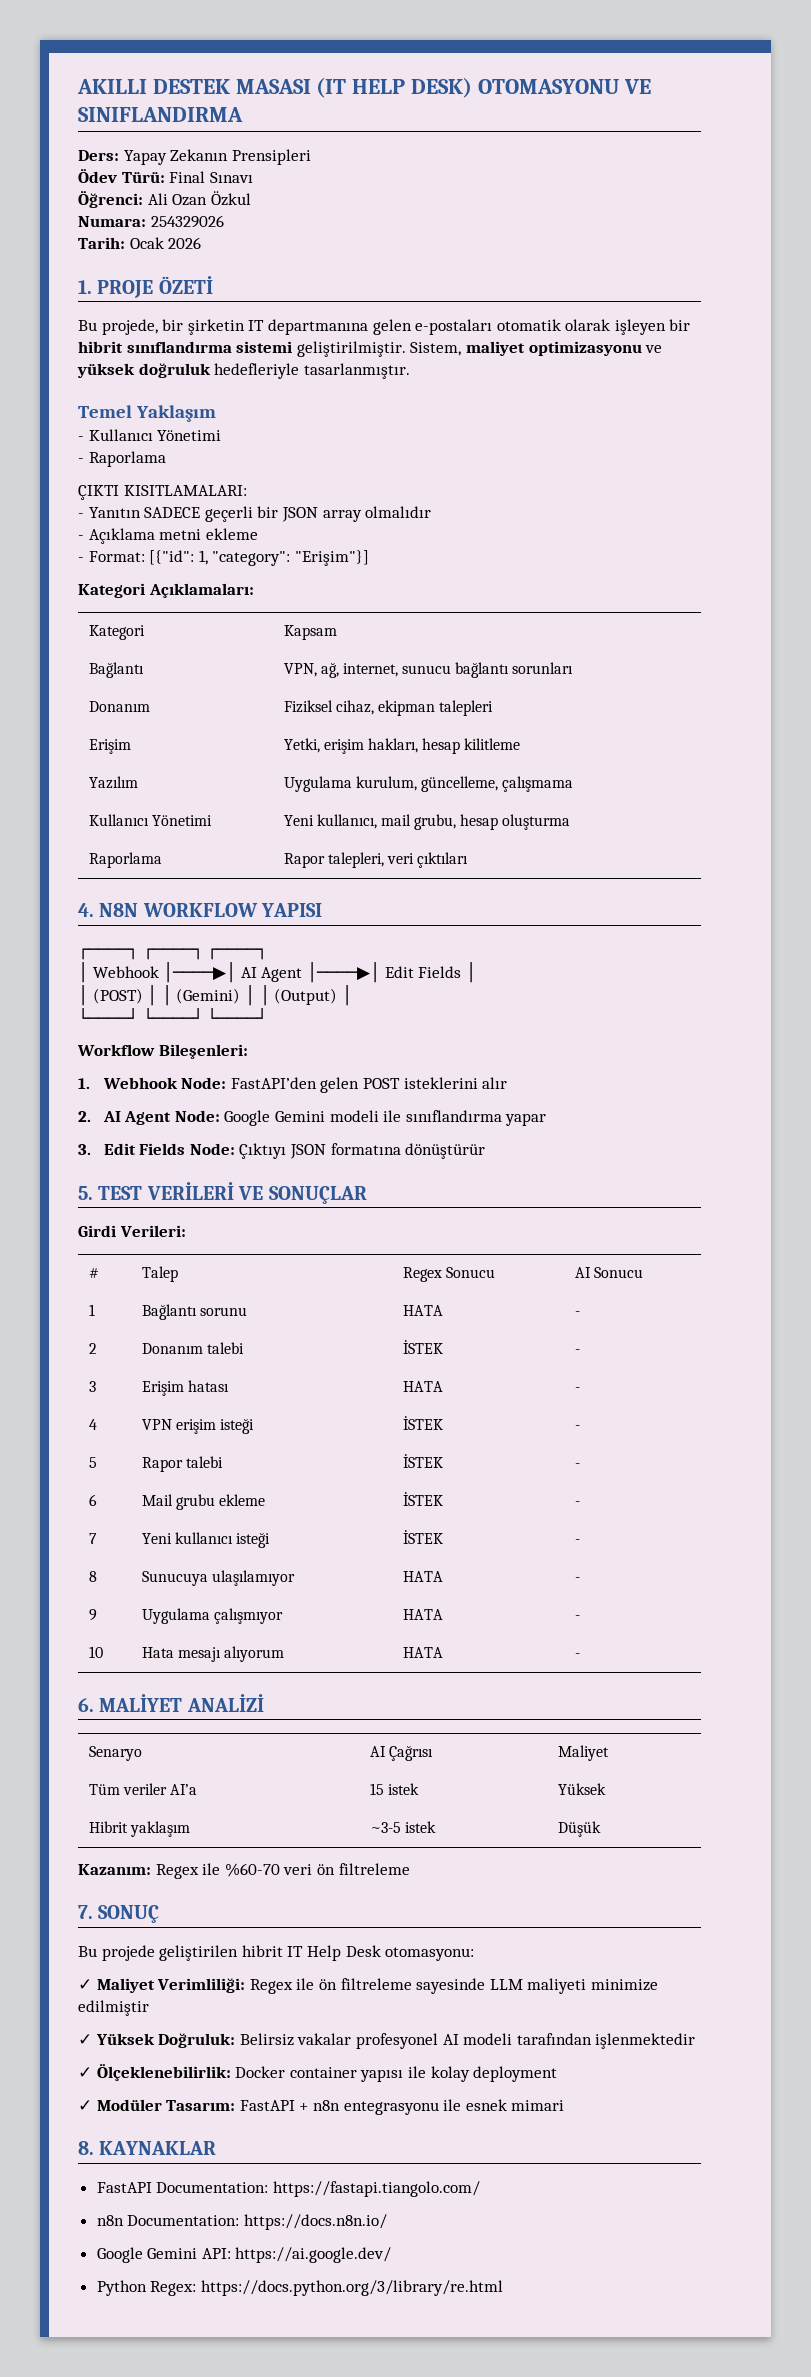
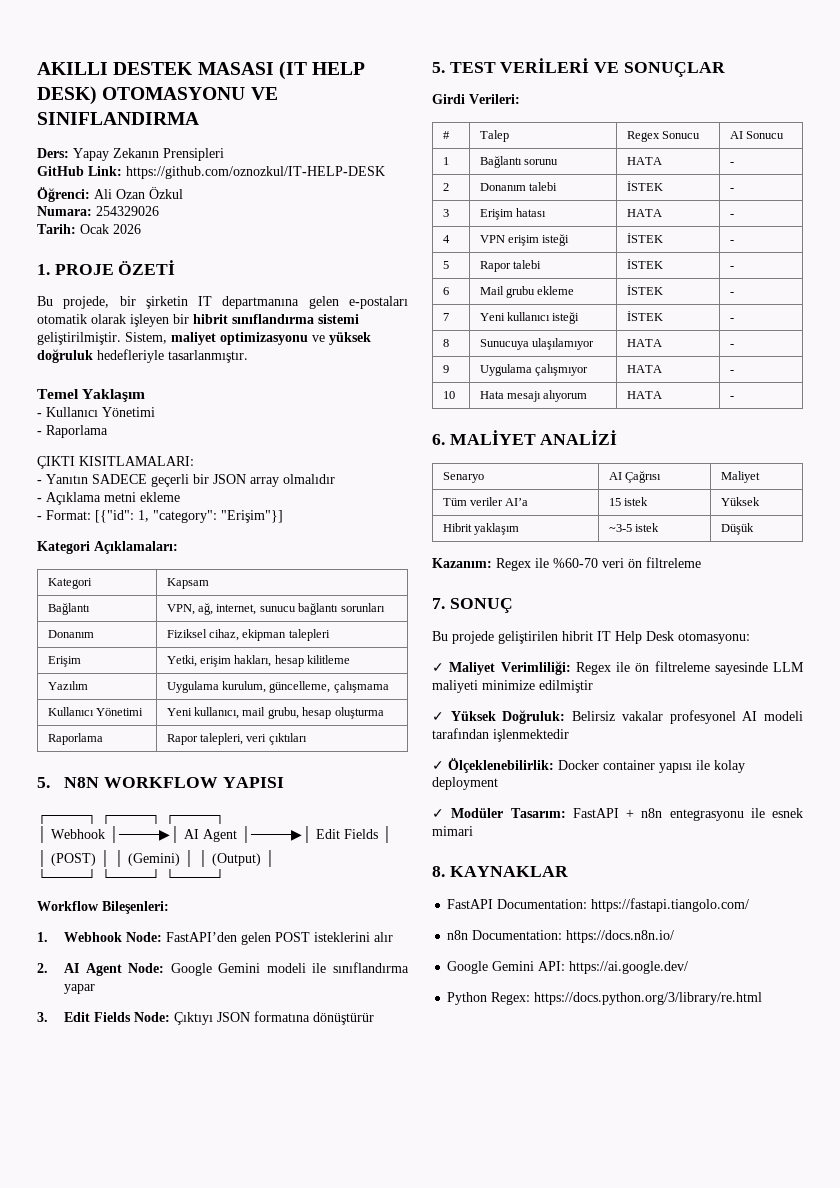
- Ödev Türü: Final Sınavı
+ GitHub Link: https://github.com/oznozkul/IT-HELP-DESK
- 4. N8N WORKFLOW YAPISI
+ 5. N8N WORKFLOW YAPISI

